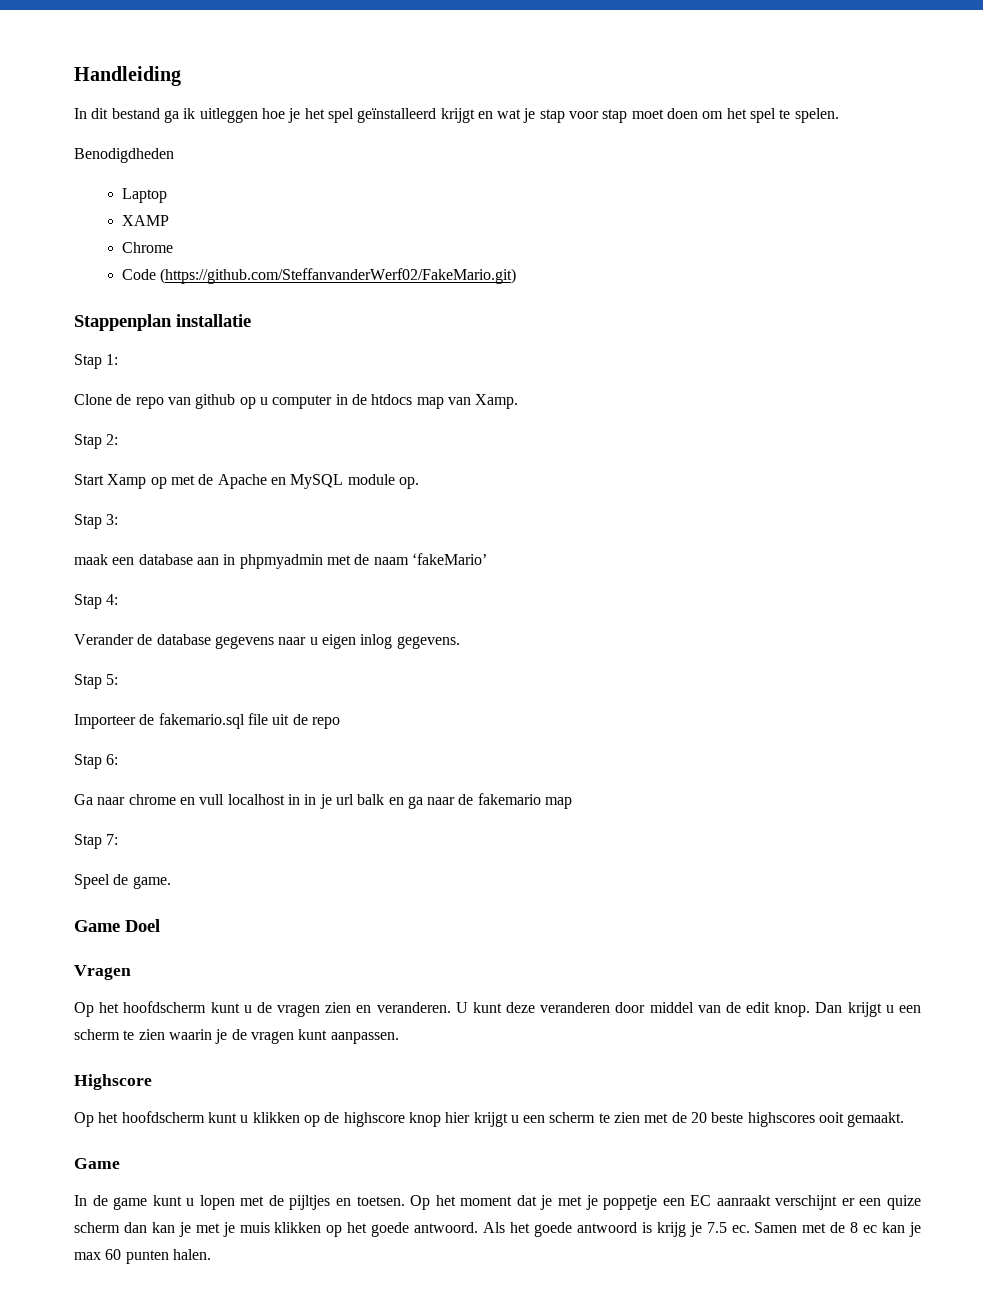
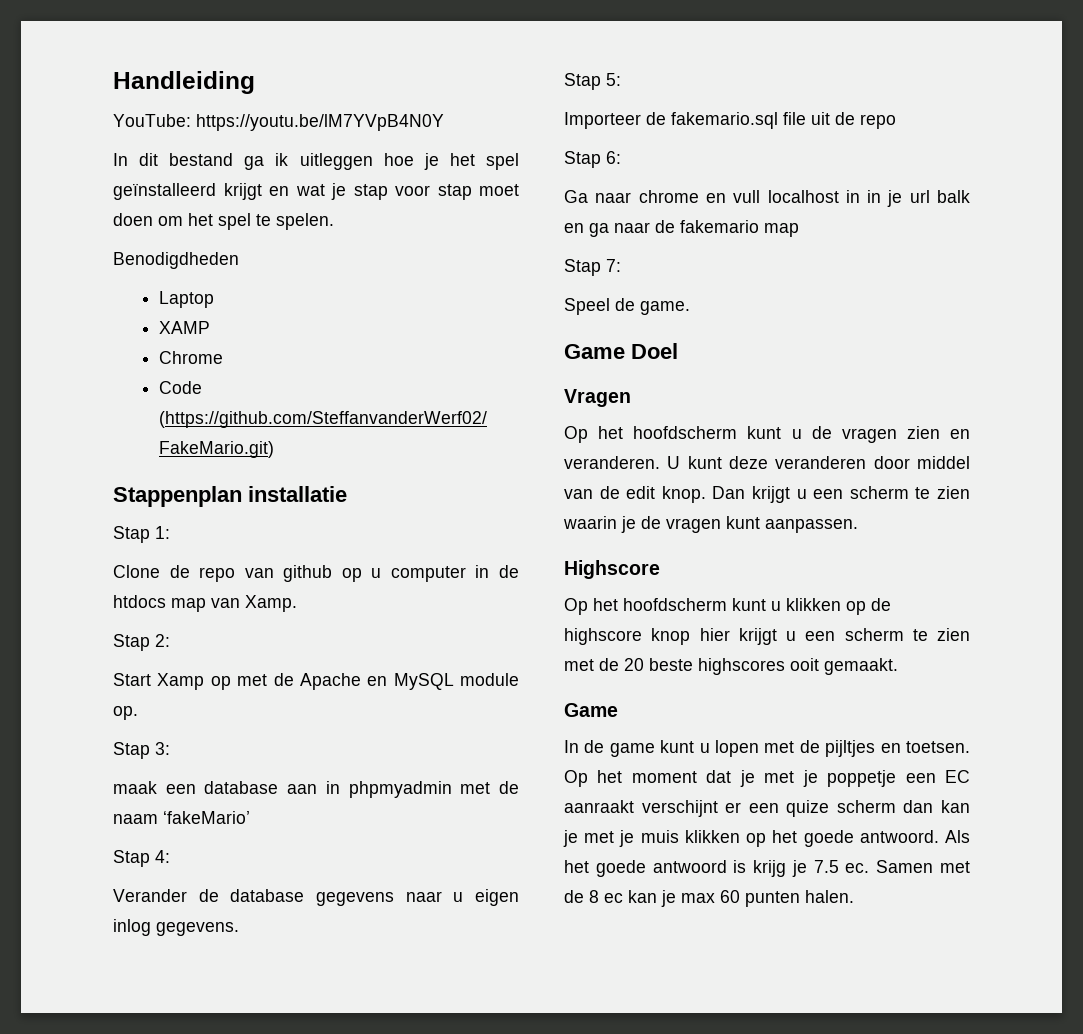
+ YouTube: https://youtu.be/lM7YVpB4N0Y

